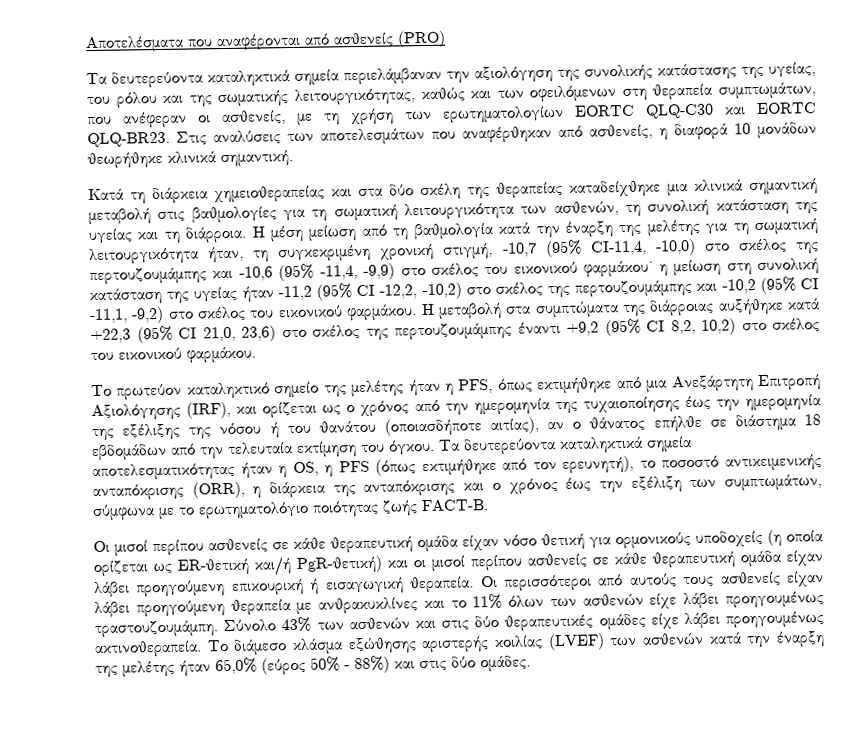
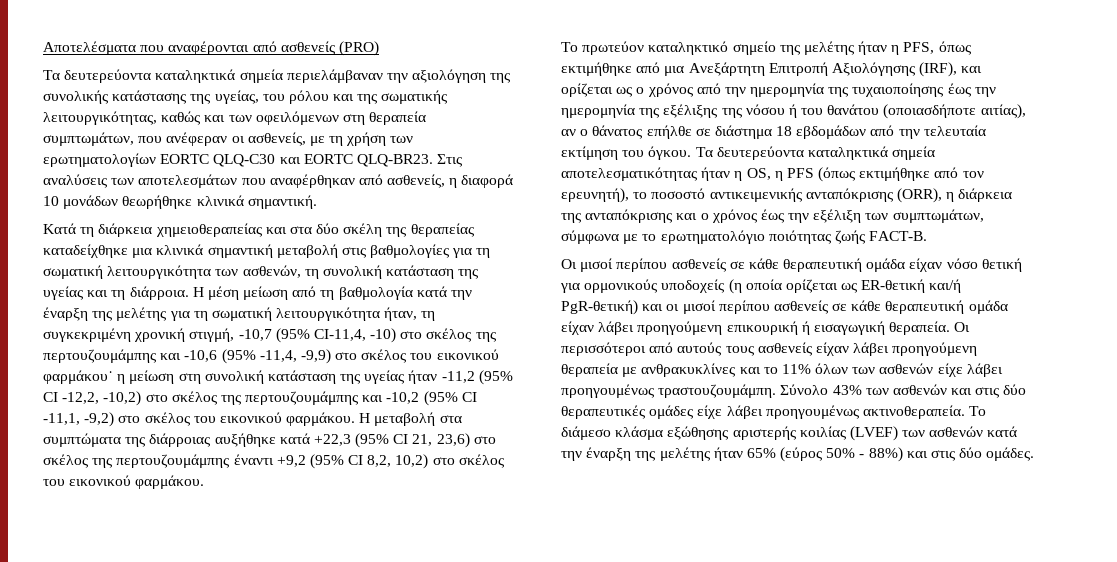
- Η μέση μείωση από τη βαθμολογία κατά την έναρξη της μελέτης για τη σωματική λειτουργικότητα ήταν, τη συγκεκριμένη χρονική στιγμή, -10,7 (95% CI-11,4, -10,0) στο σκέλος της περτουζουμάμπης και -10,6 (95% -11,4, -9,9) στο σκέλος του εικονικού φαρμάκου˙ η μείωση στη συνολική κατάσταση της υγείας ήταν -11,2 (95% CI -12,2, -10,2) στο σκέλος της περτουζουμάμπης και -10,2 (95% CI -11,1, -9,2) στο σκέλος του εικονικού φαρμάκου.
+ Η μέση μείωση από τη βαθμολογία κατά την έναρξη της μελέτης για τη σωματική λειτουργικότητα ήταν, τη συγκεκριμένη χρονική στιγμή, -10,7 (95% CI-11,4, -10) στο σκέλος της περτουζουμάμπης και -10,6 (95% -11,4, -9,9) στο σκέλος του εικονικού φαρμάκου˙ η μείωση στη συνολική κατάσταση της υγείας ήταν -11,2 (95% CI -12,2, -10,2) στο σκέλος της περτουζουμάμπης και -10,2 (95% CI -11,1, -9,2) στο σκέλος του εικονικού φαρμάκου.
- Η μεταβολή στα συμπτώματα της διάρροιας αυξήθηκε κατά +22,3 (95% CI 21,0, 23,6) στο σκέλος της περτουζουμάμπης έναντι +9,2 (95% CI 8,2, 10,2) στο σκέλος του εικονικού φαρμάκου.
+ Η μεταβολή στα συμπτώματα της διάρροιας αυξήθηκε κατά +22,3 (95% CI 21, 23,6) στο σκέλος της περτουζουμάμπης έναντι +9,2 (95% CI 8,2, 10,2) στο σκέλος του εικονικού φαρμάκου.
- Το διάμεσο κλάσμα εξώθησης αριστερής κοιλίας (LVEF) των ασθενών κατά την έναρξη της μελέτης ήταν 65,0% (εύρος 50% - 88%) και στις δύο ομάδες.
+ Το διάμεσο κλάσμα εξώθησης αριστερής κοιλίας (LVEF) των ασθενών κατά την έναρξη της μελέτης ήταν 65% (εύρος 50% - 88%) και στις δύο ομάδες.

